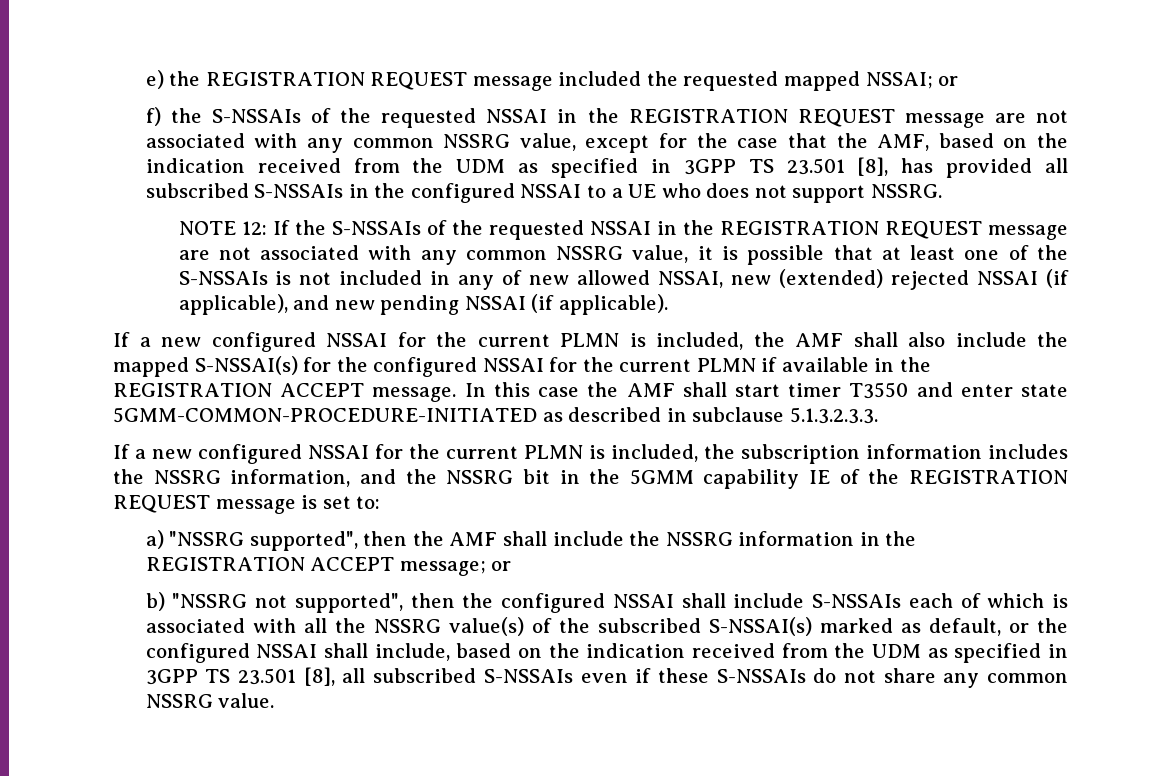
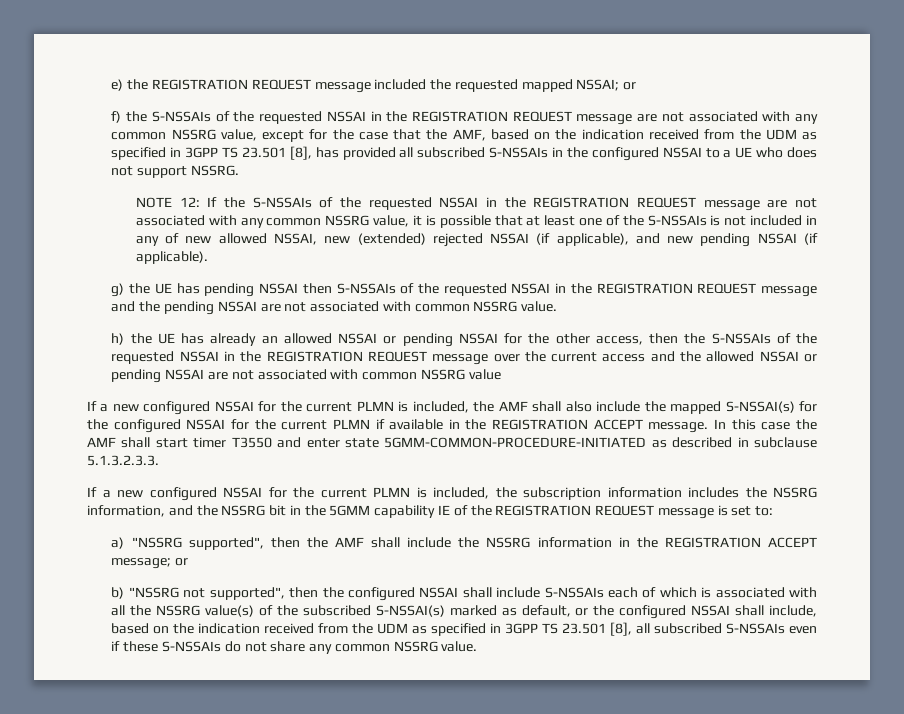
+ g) the UE has pending NSSAI then S-NSSAIs of the requested NSSAI in the REGISTRATION REQUEST message and the pending NSSAI are not associated with common NSSRG value.
+ h) the UE has already an allowed NSSAI or pending NSSAI for the other access, then the S-NSSAIs of the requested NSSAI in the REGISTRATION REQUEST message over the current access and the allowed NSSAI or pending NSSAI are not associated with common NSSRG value

